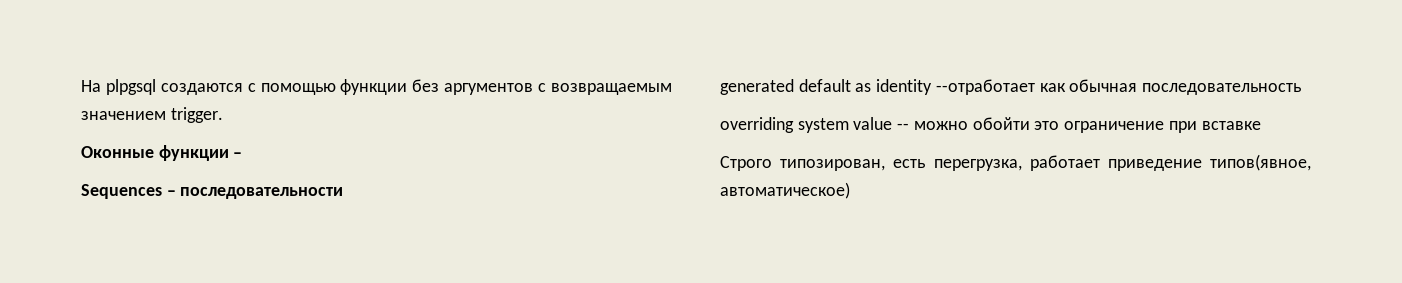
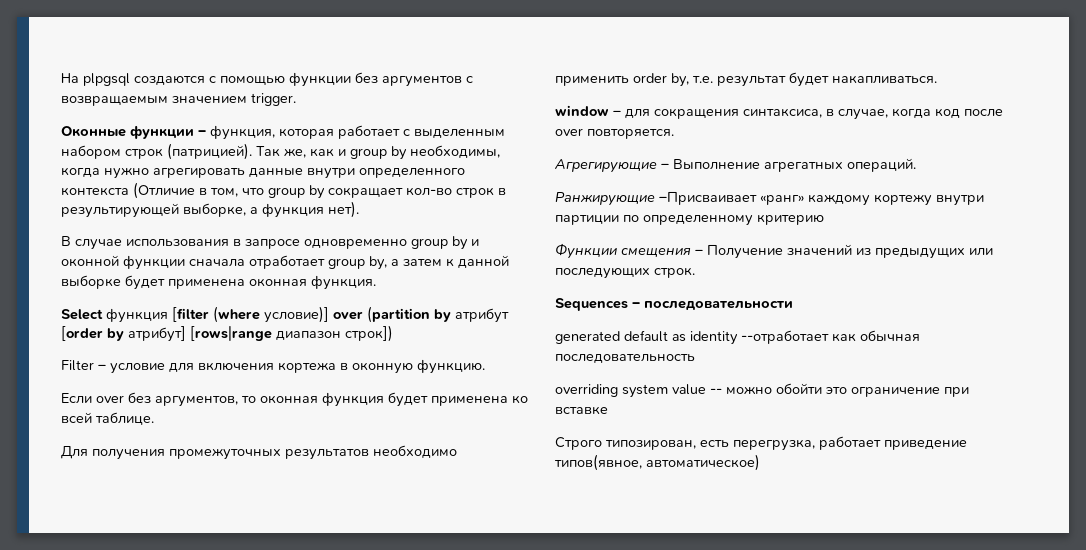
- Оконные функции –
+ Оконные функции – функция, которая работает с выделенным набором строк (патрицией). Так же, как и group by необходимы, когда нужно агрегировать данные внутри определенного контекста (Отличие в том, что group by сокращает кол-во строк в результирующей выборке, а функция нет).
+ В случае использования в запросе одновременно group by и оконной функции сначала отработает group by, а затем к данной выборке будет применена оконная функция.
+ Select функция [filter (where условие)] over (partition by атрибут [order by атрибут] [rows|range диапазон строк])
+ Filter – условие для включения кортежа в оконную функцию.
+ Если over без аргументов, то оконная функция будет применена ко всей таблице.
+ Для получения промежуточных результатов необходимо применить order by, т.е. результат будет накапливаться.
+ window – для сокращения синтаксиса, в случае, когда код после over повторяется.
+ Агрегирующие – Выполнение агрегатных операций.
+ Ранжирующие –Присваивает «ранг» каждому кортежу внутри партиции по определенному критерию
+ Функции смещения – Получение значений из предыдущих или последующих строк.

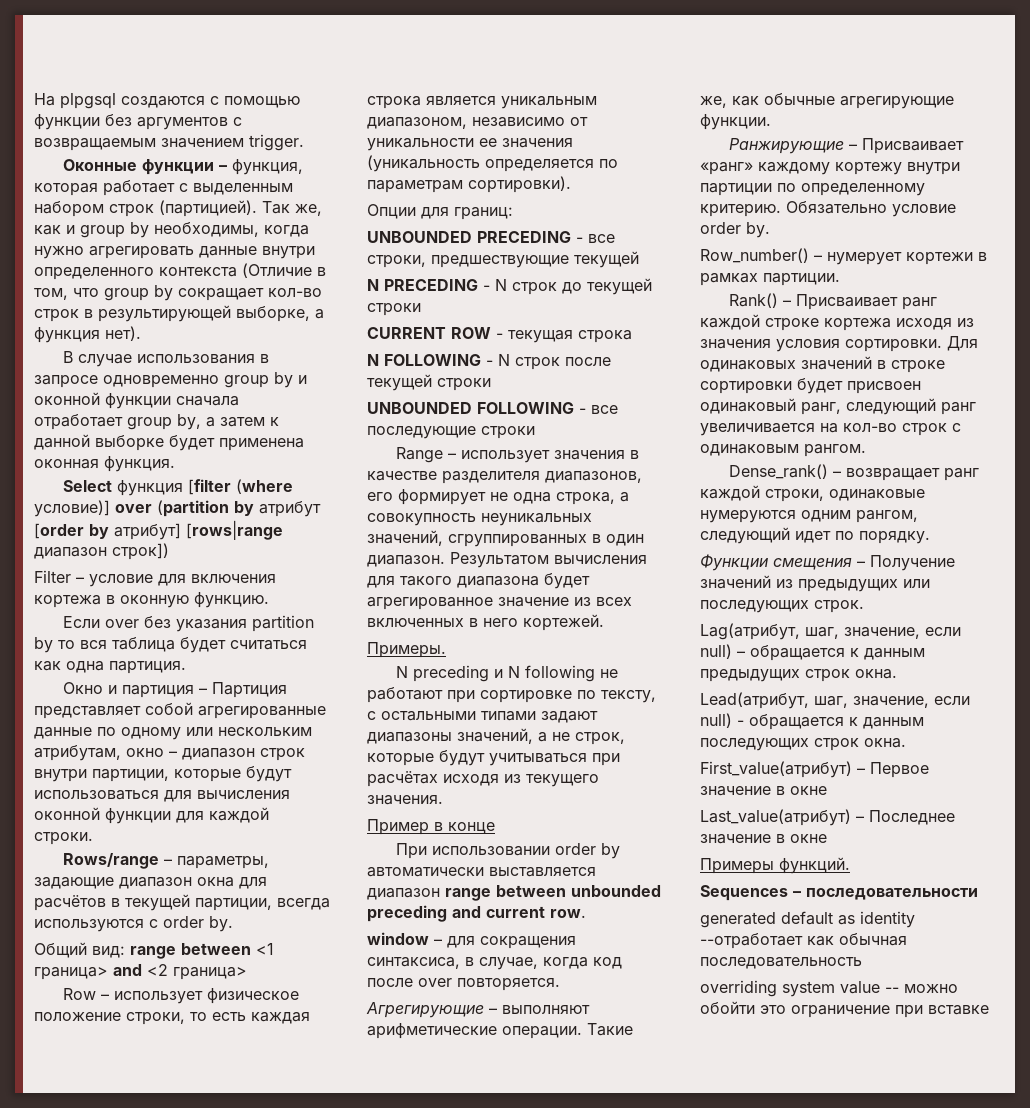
- Оконные функции – функция, которая работает с выделенным набором строк (патрицией).
+ Оконные функции – функция, которая работает с выделенным набором строк (партицией).
- Если over без аргументов, то оконная функция будет применена ко всей таблице.
- Для получения промежуточных результатов необходимо применить order by, т.е. результат будет накапливаться.
+ Если over без указания partition by то вся таблица будет считаться как одна партиция.
+ Окно и партиция – Партиция представляет собой агрегированные данные по одному или нескольким атрибутам, окно – диапазон строк внутри партиции, которые будут использоваться для вычисления оконной функции для каждой строки.
+ Rows/range – параметры, задающие диапазон окна для расчётов в текущей партиции, всегда используются с order by.
+ Общий вид: range between <1 граница> and <2 граница>
+ Row – использует физическое положение строки, то есть каждая строка является уникальным диапазоном, независимо от уникальности ее значения (уникальность определяется по параметрам сортировки).
+ Опции для границ:
+ UNBOUNDED PRECEDING - все строки, предшествующие текущей
+ N PRECEDING - N строк до текущей строки
+ CURRENT ROW - текущая строка
+ N FOLLOWING - N строк после текущей строки
+ UNBOUNDED FOLLOWING - все последующие строки
+ Range – использует значения в качестве разделителя диапазонов, его формирует не одна строка, а совокупность неуникальных значений, сгруппированных в один диапазон. Результатом вычисления для такого диапазона будет агрегированное значение из всех включенных в него кортежей.
+ Примеры.
+ N preceding и N following не работают при сортировке по тексту, с остальными типами задают диапазоны значений, а не строк, которые будут учитываться при расчётах исходя из текущего значения.
+ Пример в конце
+ При использовании order by автоматически выставляется диапазон range between unbounded preceding and current row.
- Агрегирующие – Выполнение агрегатных операций.
+ Агрегирующие – выполняют арифметические операции. Такие же, как обычные агрегирующие функции.
- Ранжирующие –Присваивает «ранг» каждому кортежу внутри партиции по определенному критерию
+ Ранжирующие – Присваивает «ранг» каждому кортежу внутри партиции по определенному критерию. Обязательно условие order by.
+ Row_number() – нумерует кортежи в рамках партиции.
+ Rank() – Присваивает ранг каждой строке кортежа исходя из значения условия сортировки. Для одинаковых значений в строке сортировки будет присвоен одинаковый ранг, следующий ранг увеличивается на кол-во строк с одинаковым рангом.
+ Dense_rank() – возвращает ранг каждой строки, одинаковые нумеруются одним рангом, следующий идет по порядку.
+ Lag(атрибут, шаг, значение, если null) – обращается к данным предыдущих строк окна.
+ Lead(атрибут, шаг, значение, если null) - обращается к данным последующих строк окна.
+ First_value(атрибут) – Первое значение в окне
+ Last_value(атрибут) – Последнее значение в окне
+ Примеры функций.
- Строго типозирован, есть перегрузка, работает приведение типов(явное, автоматическое)

